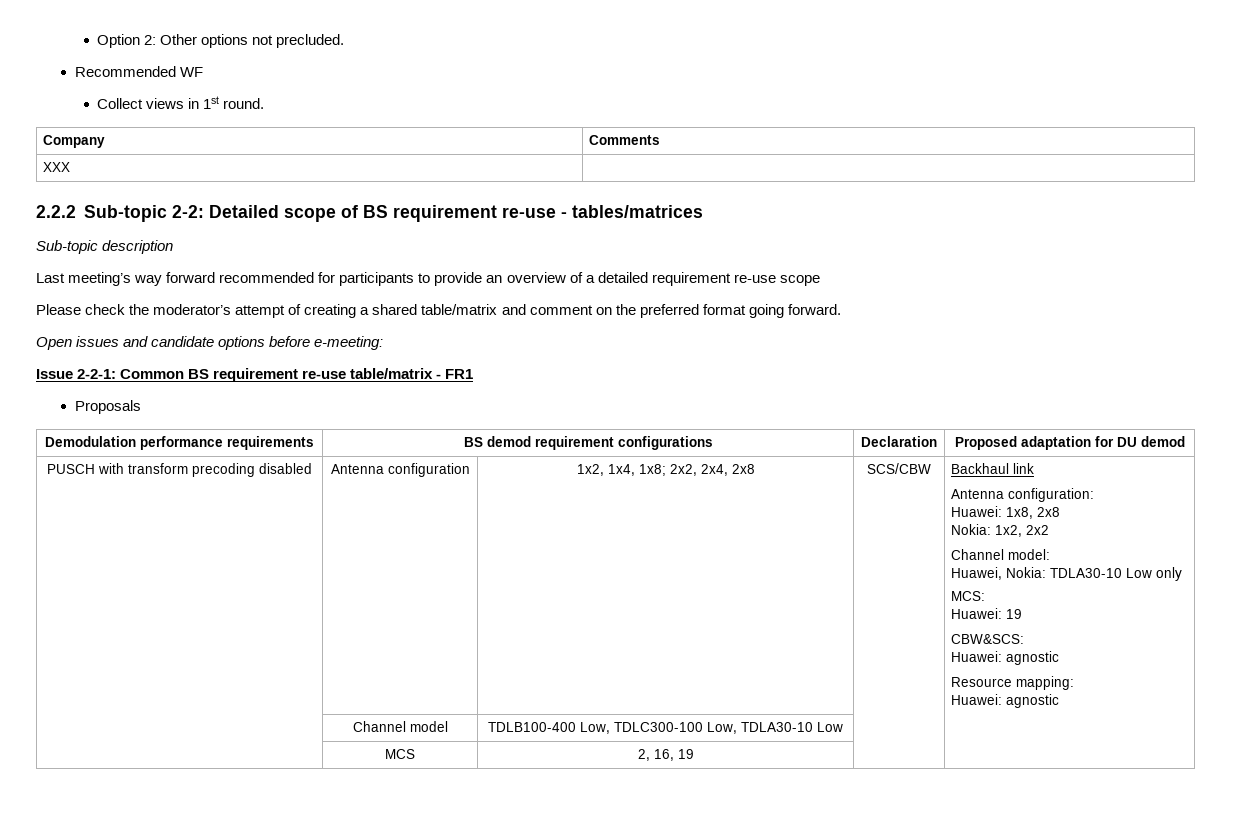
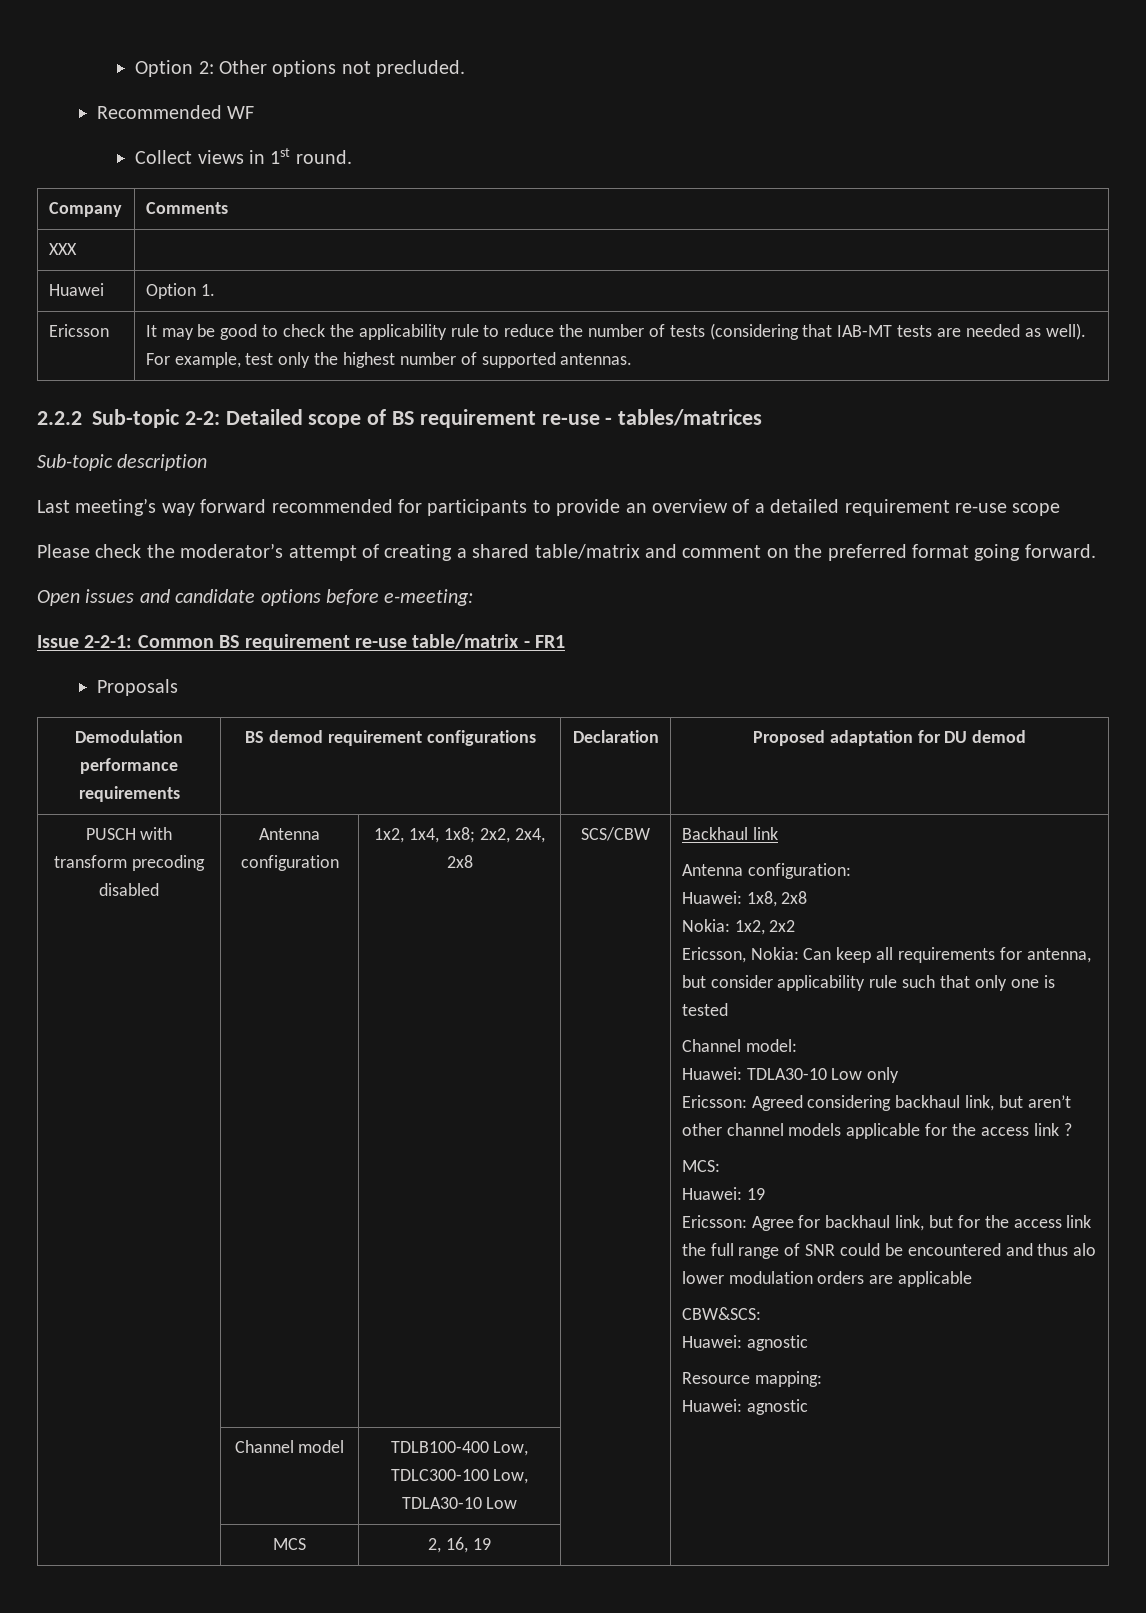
+ Huawei | Option 1.
+ Ericsson | It may be good to check the applicability rule to reduce the number of tests (considering that IAB-MT tests are needed as well). For example, test only the highest number of supported antennas.
+ Ericsson, Nokia: Can keep all requirements for antenna, but consider applicability rule such that only one is tested
- Huawei, Nokia: TDLA30-10 Low only
+ Huawei: TDLA30-10 Low only
+ Ericsson: Agreed considering backhaul link, but aren’t other channel models applicable for the access link ?
  MCS:
  Huawei: 19
+ Ericsson: Agree for backhaul link, but for the access link the full range of SNR could be encountered and thus alo lower modulation orders are applicable

